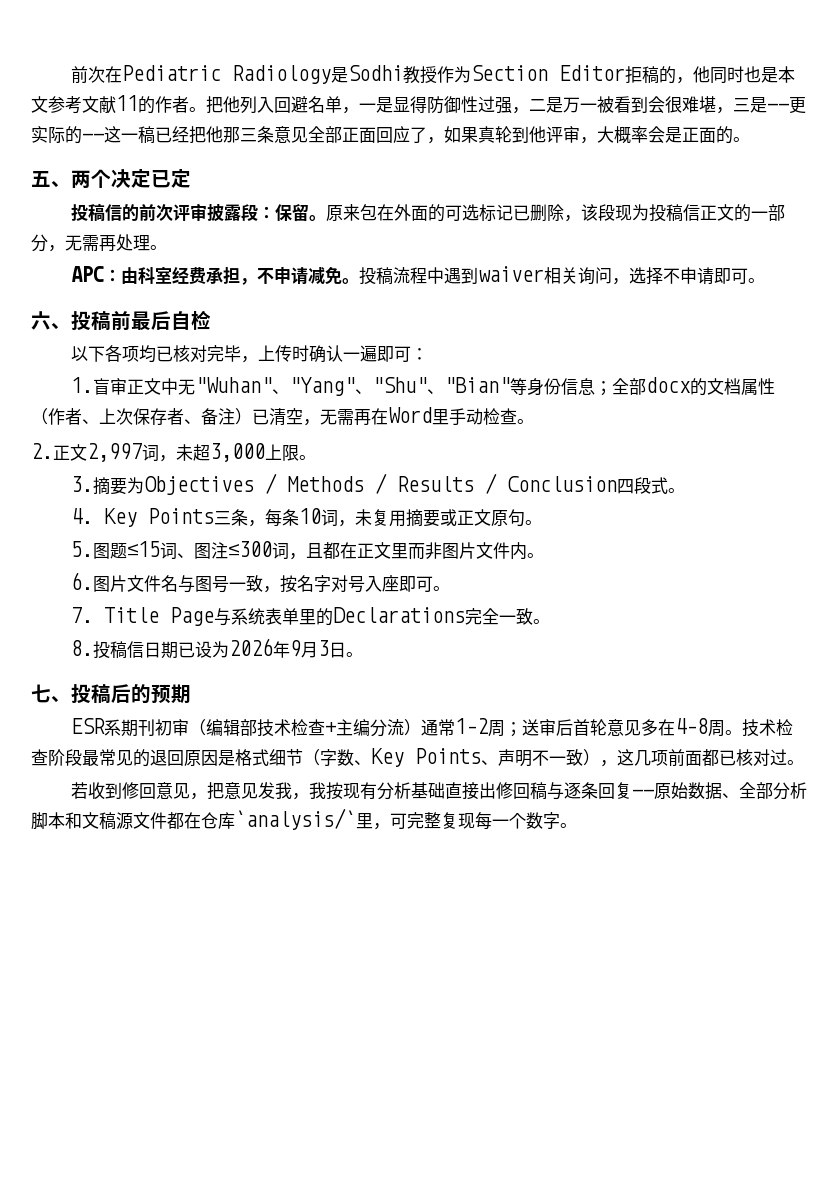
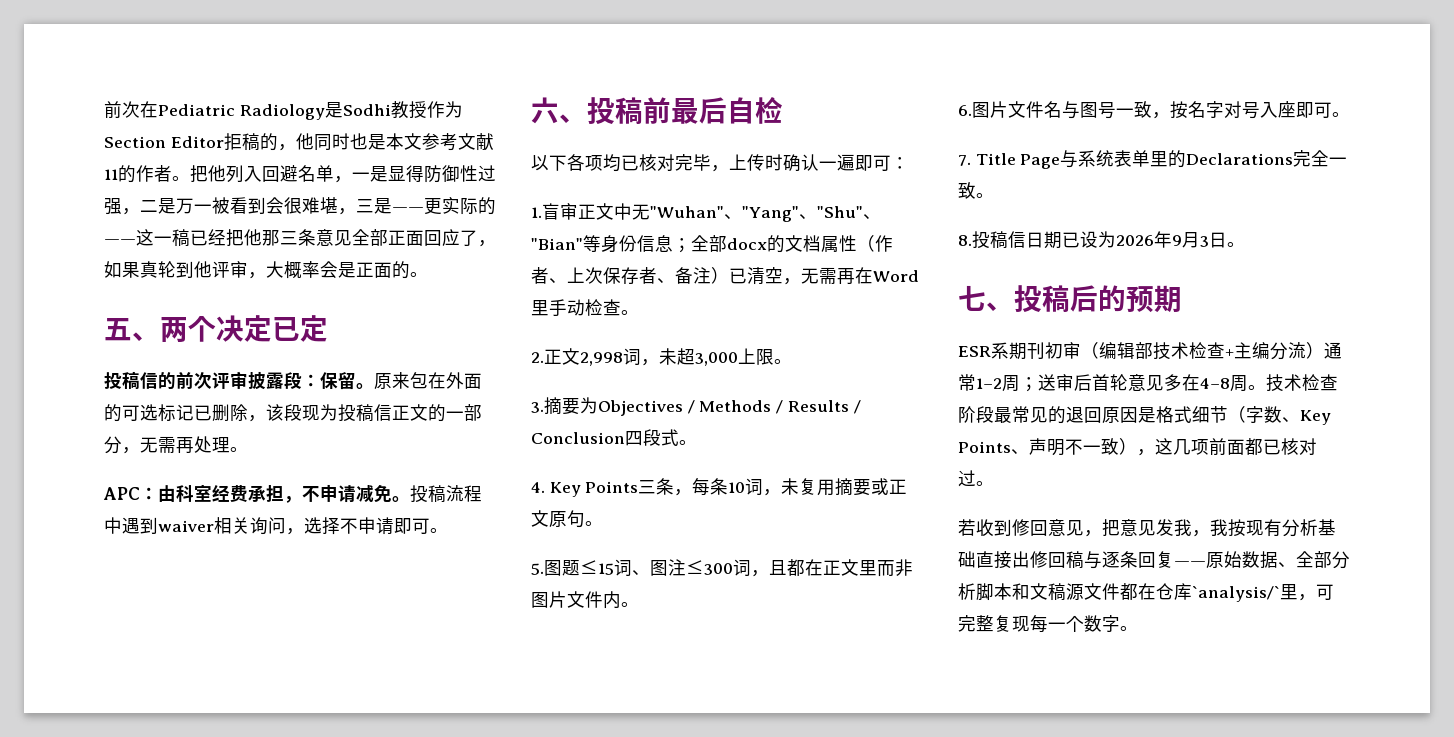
- 2.正文2,997词，未超3,000上限。
+ 2.正文2,998词，未超3,000上限。

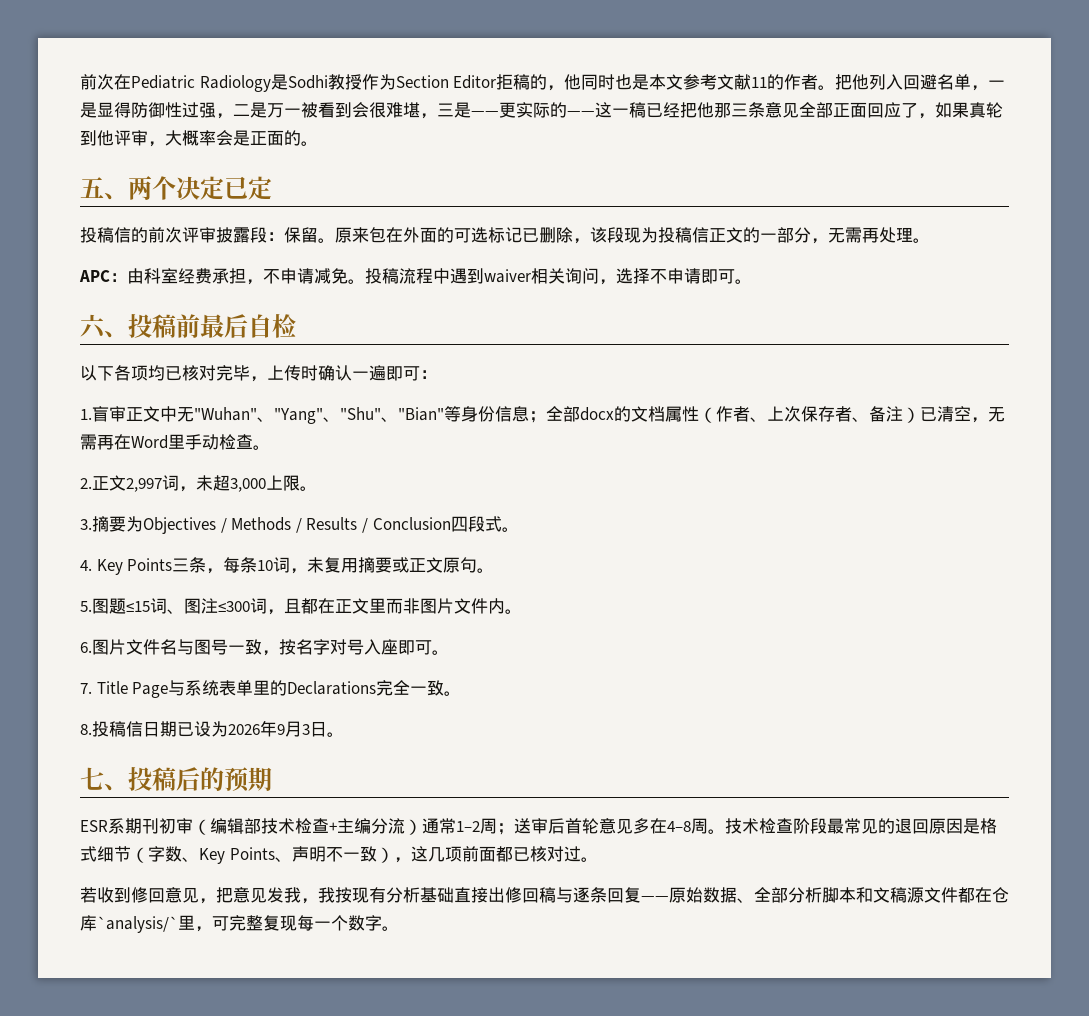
- 2.正文2,998词，未超3,000上限。
+ 2.正文2,997词，未超3,000上限。

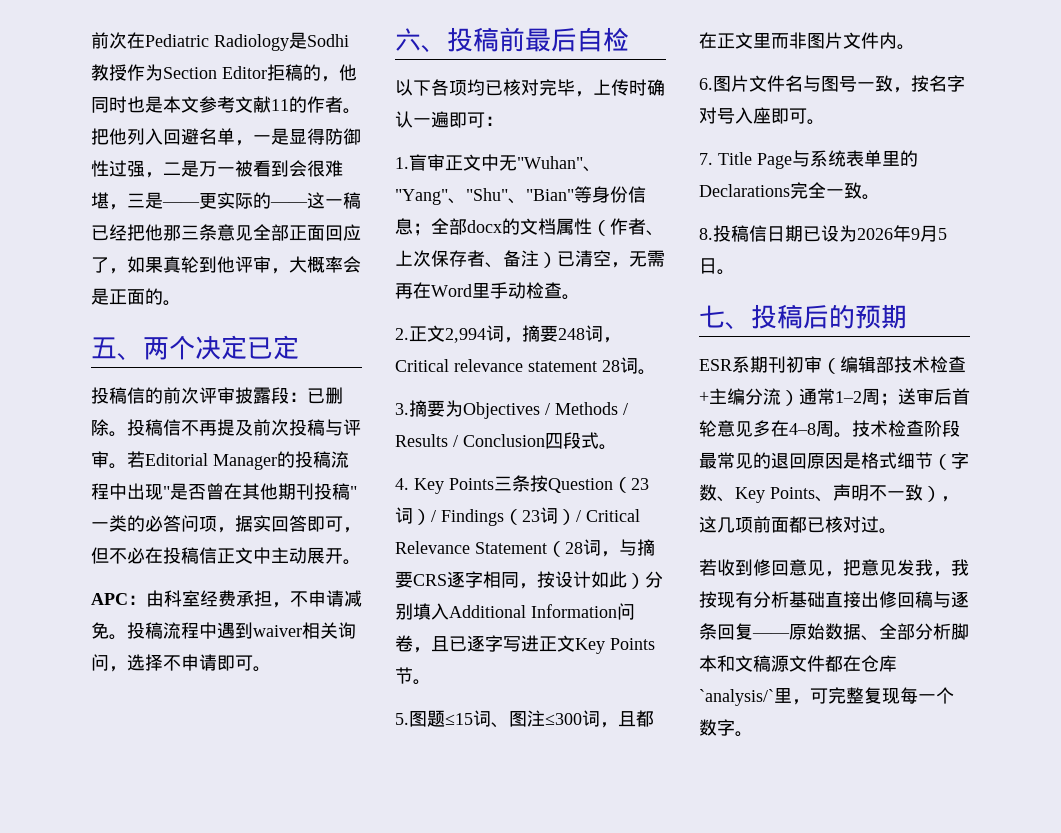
- 投稿信的前次评审披露段：保留。原来包在外面的可选标记已删除，该段现为投稿信正文的一部分，无需再处理。
+ 投稿信的前次评审披露段：已删除。投稿信不再提及前次投稿与评审。若Editorial Manager的投稿流程中出现"是否曾在其他期刊投稿"一类的必答问项，据实回答即可，但不必在投稿信正文中主动展开。
- 2.正文2,997词，未超3,000上限。
+ 2.正文2,994词，摘要248词，Critical relevance statement 28词。
- 4. Key Points三条，每条10词，未复用摘要或正文原句。
+ 4. Key Points三条按Question（23词）/ Findings（23词）/ Critical Relevance Statement（28词，与摘要CRS逐字相同，按设计如此）分别填入Additional Information问卷，且已逐字写进正文Key Points节。
- 8.投稿信日期已设为2026年9月3日。
+ 8.投稿信日期已设为2026年9月5日。

